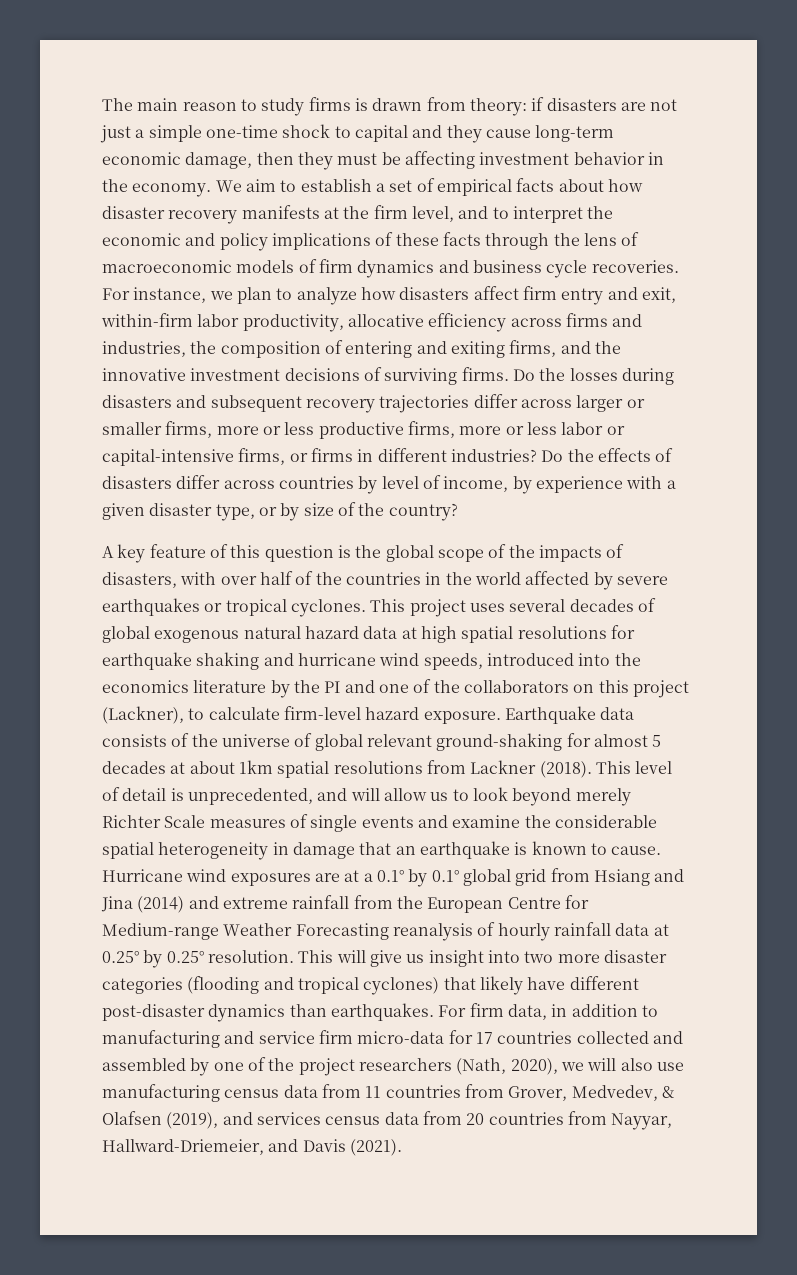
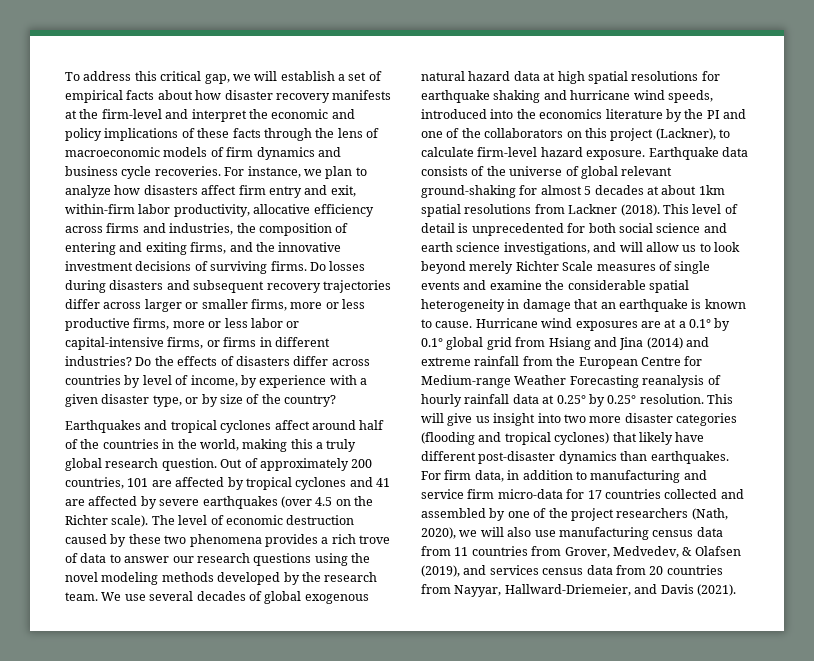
- The main reason to study firms is drawn from theory: if disasters are not just a simple one-time shock to capital and they cause long-term economic damage, then they must be affecting investment behavior in the economy. We aim to establish a set of empirical facts about how disaster recovery manifests at the firm level, and to interpret the economic and policy implications of these facts through the lens of macroeconomic models of firm dynamics and business cycle recoveries.
+ To address this critical gap, we will establish a set of empirical facts about how disaster recovery manifests at the firm-level and interpret the economic and policy implications of these facts through the lens of macroeconomic models of firm dynamics and business cycle recoveries.
- Do the losses during disasters and subsequent recovery trajectories differ across larger or smaller firms, more or less productive firms, more or less labor or capital-intensive firms, or firms in different industries?
+ Do losses during disasters and subsequent recovery trajectories differ across larger or smaller firms, more or less productive firms, more or less labor or capital-intensive firms, or firms in different industries?
- A key feature of this question is the global scope of the impacts of disasters, with over half of the countries in the world affected by severe earthquakes or tropical cyclones. This project uses several decades of global exogenous natural hazard data at high spatial resolutions for earthquake shaking and hurricane wind speeds, introduced into the economics literature by the PI and one of the collaborators on this project (Lackner), to calculate firm-level hazard exposure.
+ Earthquakes and tropical cyclones affect around half of the countries in the world, making this a truly global research question. Out of approximately 200 countries, 101 are affected by tropical cyclones and 41 are affected by severe earthquakes (over 4.5 on the Richter scale). The level of economic destruction caused by these two phenomena provides a rich trove of data to answer our research questions using the novel modeling methods developed by the research team. We use several decades of global exogenous natural hazard data at high spatial resolutions for earthquake shaking and hurricane wind speeds, introduced into the economics literature by the PI and one of the collaborators on this project (Lackner), to calculate firm-level hazard exposure.
- This level of detail is unprecedented, and will allow us to look beyond merely Richter Scale measures of single events and examine the considerable spatial heterogeneity in damage that an earthquake is known to cause.
+ This level of detail is unprecedented for both social science and earth science investigations, and will allow us to look beyond merely Richter Scale measures of single events and examine the considerable spatial heterogeneity in damage that an earthquake is known to cause.

